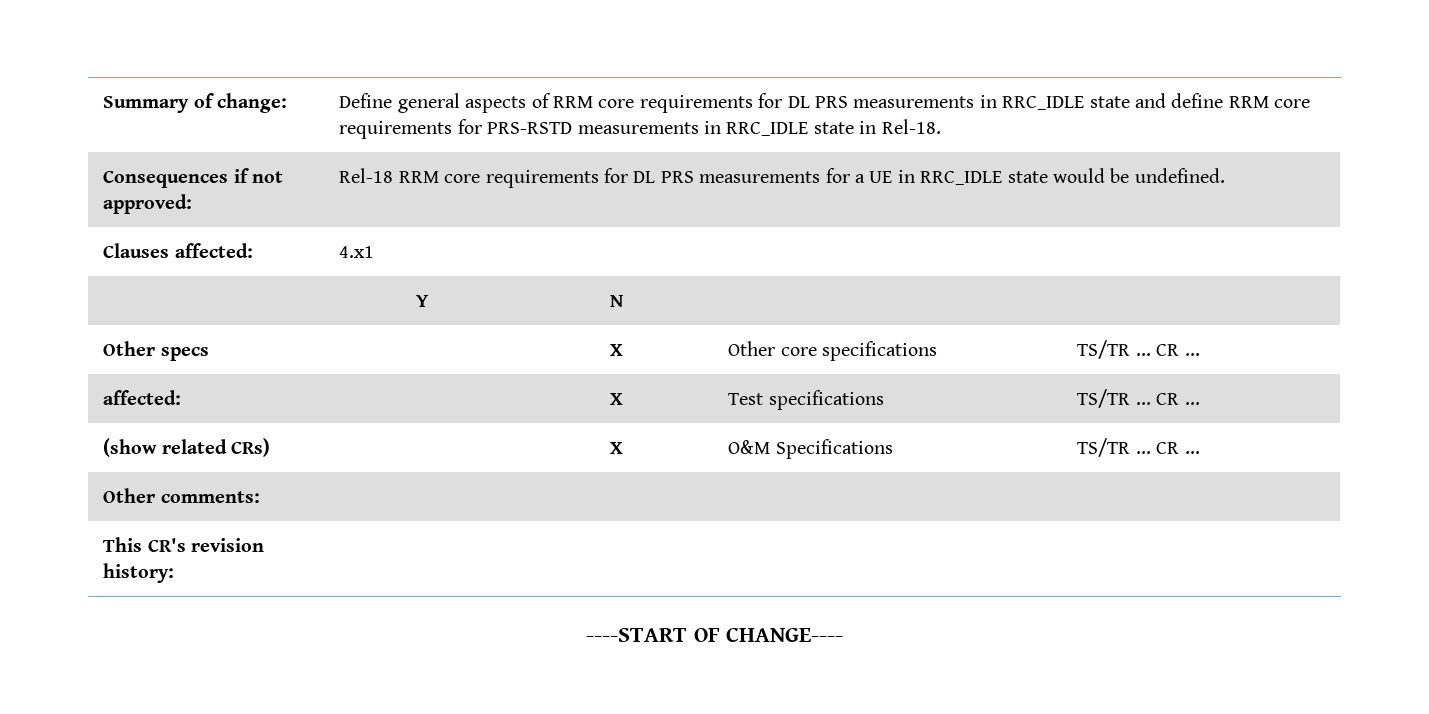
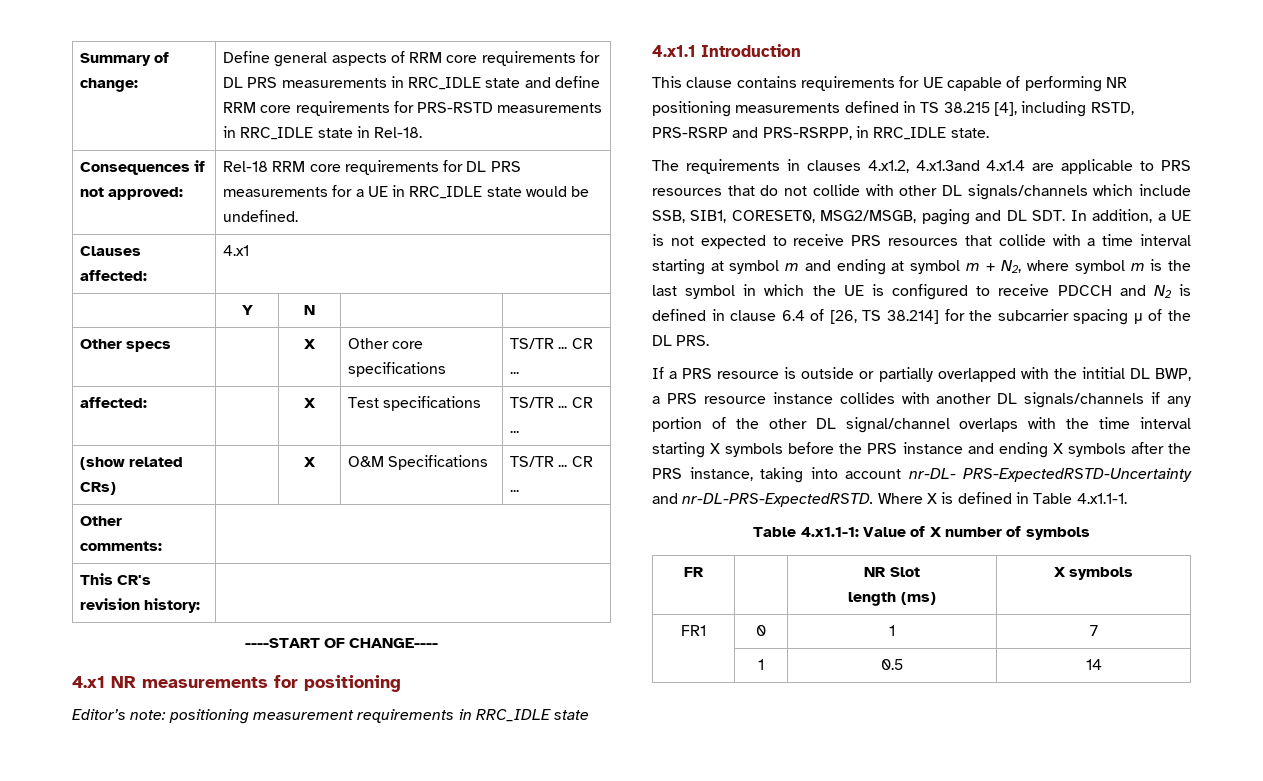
+ 4.x1 NR measurements for positioning
+ Editor’s note: positioning measurement requirements in RRC_IDLE state
+ 4.x1.1 Introduction
+ This clause contains requirements for UE capable of performing NR positioning measurements defined in TS 38.215 [4], including RSTD, PRS-RSRP and PRS-RSRPP, in RRC_IDLE state.
+ The requirements in clauses 4.x1.2, 4.x1.3and 4.x1.4 are applicable to PRS resources that do not collide with other DL signals/channels which include SSB, SIB1, CORESET0, MSG2/MSGB, paging and DL SDT. In addition, a UE is not expected to receive PRS resources that collide with a time interval starting at symbol m and ending at symbol m + N2, where symbol m is the last symbol in which the UE is configured to receive PDCCH and N2 is defined in clause 6.4 of [26, TS 38.214] for the subcarrier spacing μ of the DL PRS.
+ If a PRS resource is outside or partially overlapped with the intitial DL BWP, a PRS resource instance collides with another DL signals/channels if any portion of the other DL signal/channel overlaps with the time interval starting X symbols before the PRS instance and ending X symbols after the PRS instance, taking into account nr-DL- PRS-ExpectedRSTD-Uncertainty and nr-DL-PRS-ExpectedRSTD. Where X is defined in Table 4.x1.1-1.
+ Table 4.x1.1-1: Value of X number of symbols
+ FR | | NR Slot
+ length (ms) | X symbols
+ FR1 | 0 | 1 | 7
+ | 1 | 0.5 | 14

